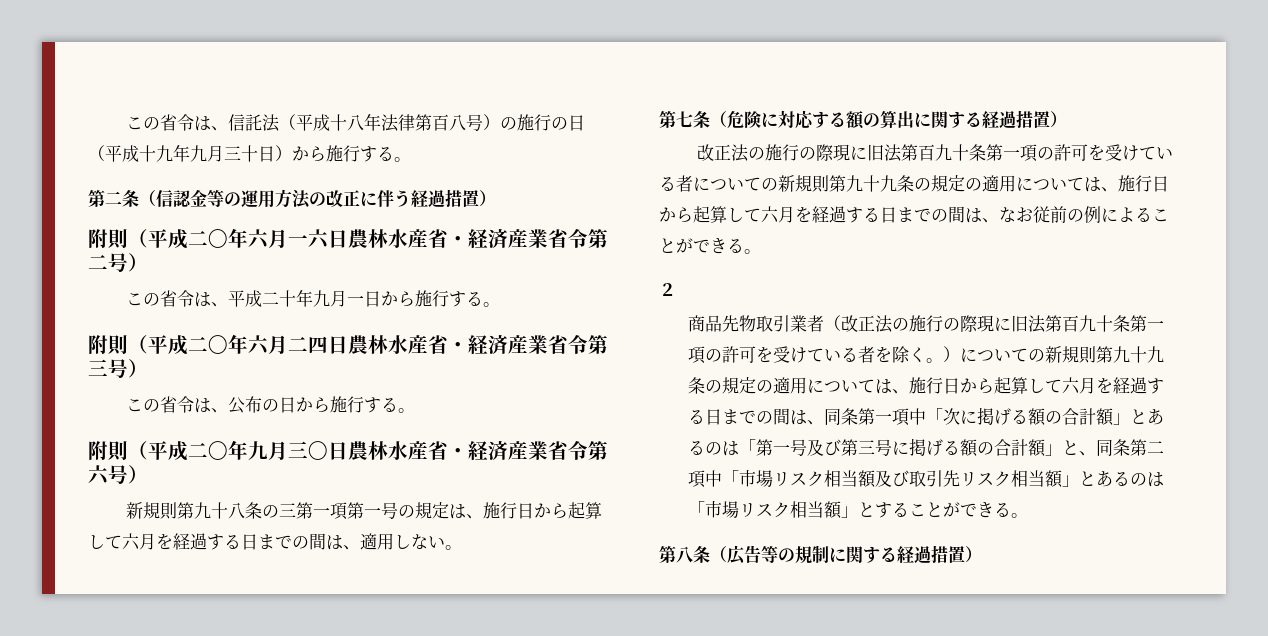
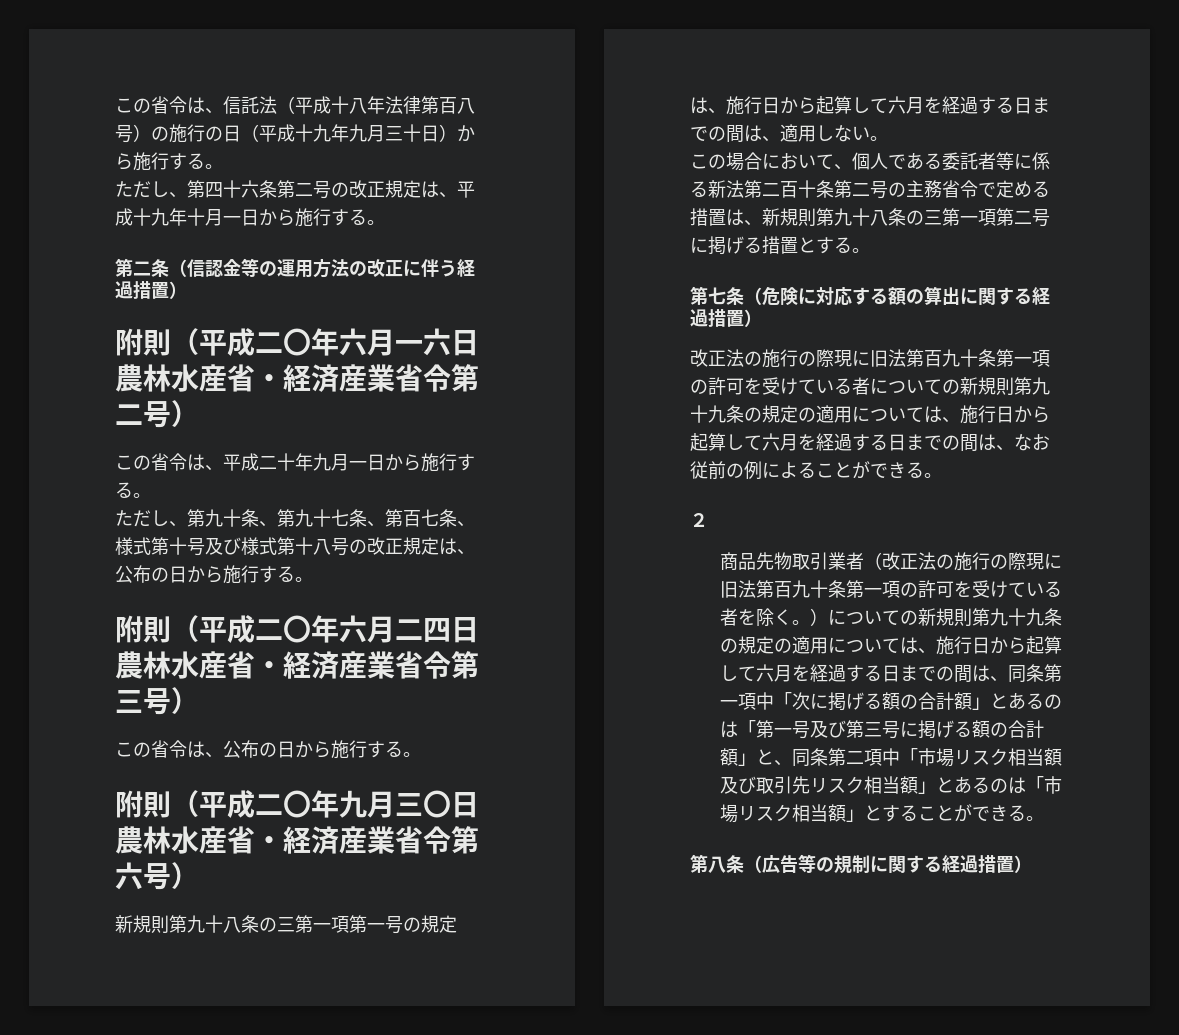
+ ただし、第四十六条第二号の改正規定は、平成十九年十月一日から施行する。
+ ただし、第九十条、第九十七条、第百七条、様式第十号及び様式第十八号の改正規定は、公布の日から施行する。
+ この場合において、個人である委託者等に係る新法第二百十条第二号の主務省令で定める措置は、新規則第九十八条の三第一項第二号に掲げる措置とする。

